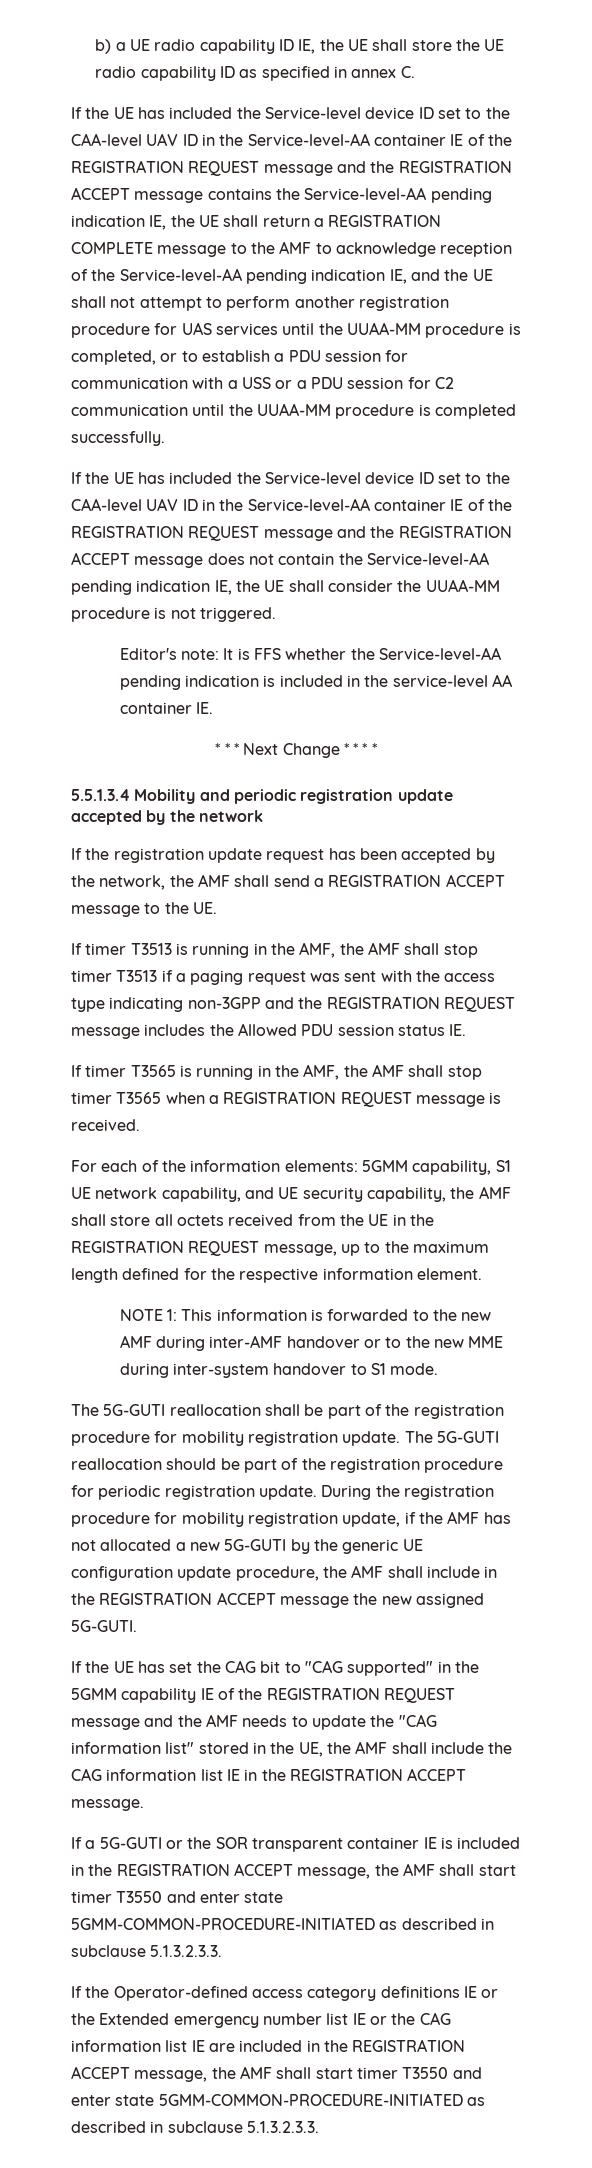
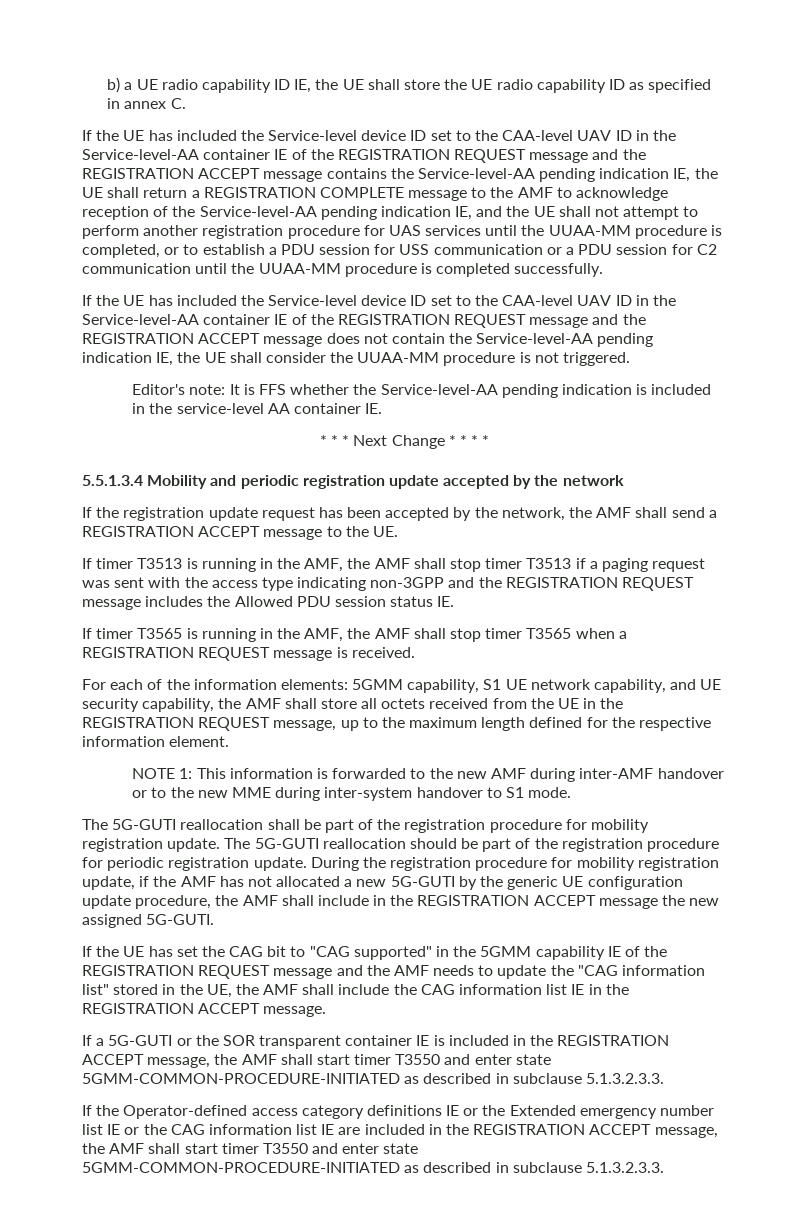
- If the UE has included the Service-level device ID set to the CAA-level UAV ID in the Service-level-AA container IE of the REGISTRATION REQUEST message and the REGISTRATION ACCEPT message contains the Service-level-AA pending indication IE, the UE shall return a REGISTRATION COMPLETE message to the AMF to acknowledge reception of the Service-level-AA pending indication IE, and the UE shall not attempt to perform another registration procedure for UAS services until the UUAA-MM procedure is completed, or to establish a PDU session for communication with a USS or a PDU session for C2 communication until the UUAA-MM procedure is completed successfully.
+ If the UE has included the Service-level device ID set to the CAA-level UAV ID in the Service-level-AA container IE of the REGISTRATION REQUEST message and the REGISTRATION ACCEPT message contains the Service-level-AA pending indication IE, the UE shall return a REGISTRATION COMPLETE message to the AMF to acknowledge reception of the Service-level-AA pending indication IE, and the UE shall not attempt to perform another registration procedure for UAS services until the UUAA-MM procedure is completed, or to establish a PDU session for USS communication or a PDU session for C2 communication until the UUAA-MM procedure is completed successfully.

